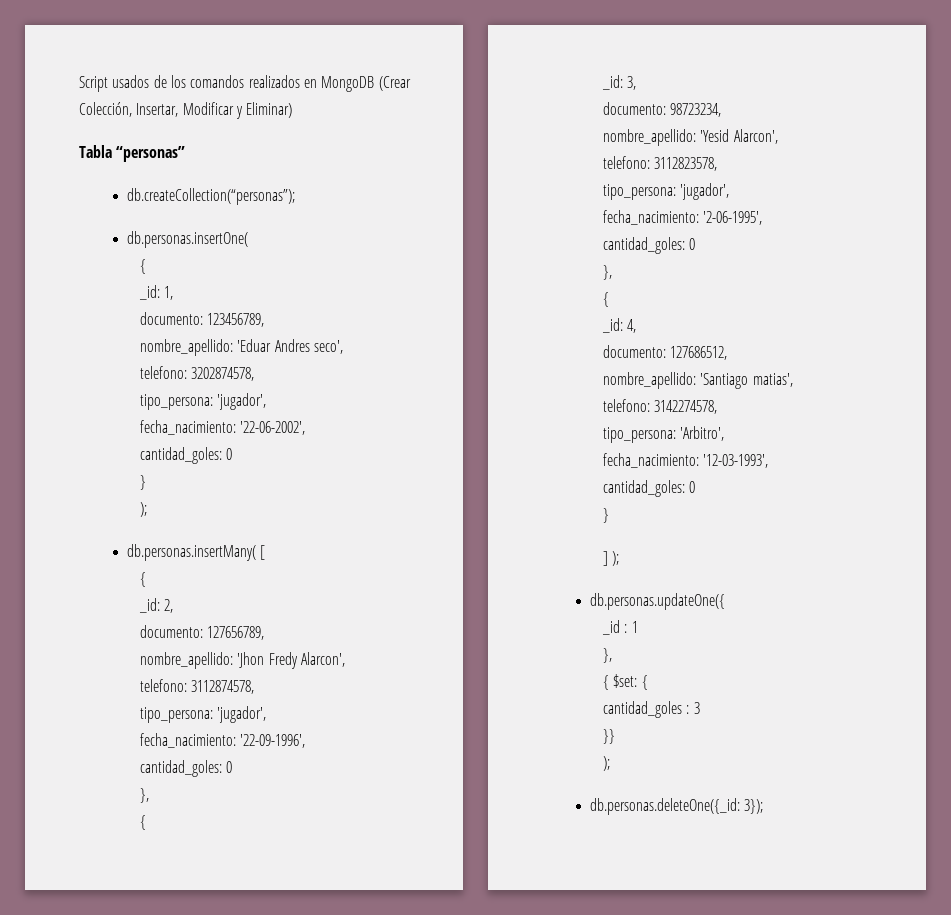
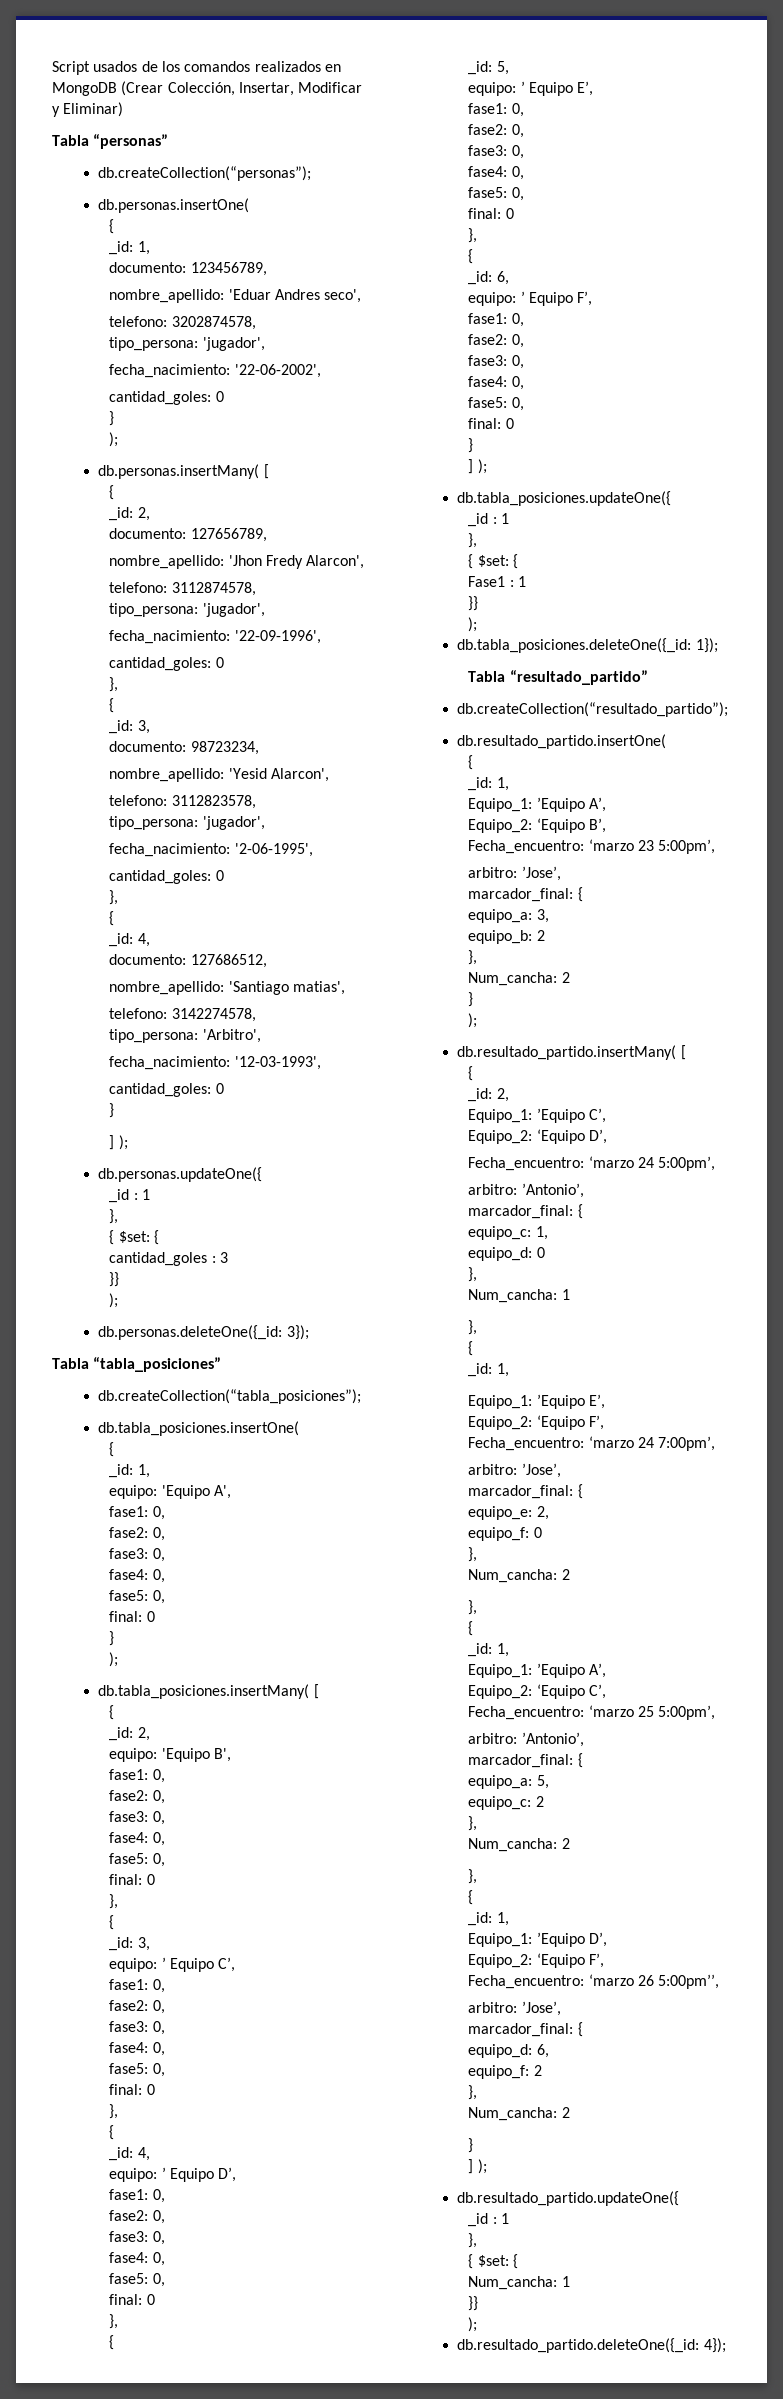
+ Tabla “tabla_posiciones”
+ db.createCollection(“tabla_posiciones”);
+ db.tabla_posiciones.insertOne(
+ {
+ _id: 1,
+ equipo: 'Equipo A',
+ fase1: 0,
+ fase2: 0,
+ fase3: 0,
+ fase4: 0,
+ fase5: 0,
+ final: 0
+ }
+ );
+ db.tabla_posiciones.insertMany( [
+ {
+ _id: 2,
+ equipo: 'Equipo B',
+ fase1: 0,
+ fase2: 0,
+ fase3: 0,
+ fase4: 0,
+ fase5: 0,
+ final: 0
+ },
+ {
+ _id: 3,
+ equipo: ’ Equipo C’,
+ fase1: 0,
+ fase2: 0,
+ fase3: 0,
+ fase4: 0,
+ fase5: 0,
+ final: 0
+ },
+ {
+ _id: 4,
+ equipo: ’ Equipo D’,
+ fase1: 0,
+ fase2: 0,
+ fase3: 0,
+ fase4: 0,
+ fase5: 0,
+ final: 0
+ },
+ {
+ _id: 5,
+ equipo: ’ Equipo E’,
+ fase1: 0,
+ fase2: 0,
+ fase3: 0,
+ fase4: 0,
+ fase5: 0,
+ final: 0
+ },
+ {
+ _id: 6,
+ equipo: ’ Equipo F’,
+ fase1: 0,
+ fase2: 0,
+ fase3: 0,
+ fase4: 0,
+ fase5: 0,
+ final: 0
+ }
+ ] );
+ db.tabla_posiciones.updateOne({
+ _id : 1
+ },
+ { $set: {
+ Fase1 : 1
+ }}
+ );
+ db.tabla_posiciones.deleteOne({_id: 1});
+ Tabla “resultado_partido”
+ db.createCollection(“resultado_partido”);
+ db.resultado_partido.insertOne(
+ {
+ _id: 1,
+ Equipo_1: ’Equipo A’,
+ Equipo_2: ‘Equipo B’,
+ Fecha_encuentro: ‘marzo 23 5:00pm’,
+ arbitro: ’Jose’,
+ marcador_final: {
+ equipo_a: 3,
+ equipo_b: 2
+ },
+ Num_cancha: 2
+ }
+ );
+ db.resultado_partido.insertMany( [
+ {
+ _id: 2,
+ Equipo_1: ’Equipo C’,
+ Equipo_2: ‘Equipo D’,
+ Fecha_encuentro: ‘marzo 24 5:00pm’,
+ arbitro: ’Antonio’,
+ marcador_final: {
+ equipo_c: 1,
+ equipo_d: 0
+ },
+ Num_cancha: 1
+ },
+ {
+ _id: 1,
+ Equipo_1: ’Equipo E’,
+ Equipo_2: ‘Equipo F’,
+ Fecha_encuentro: ‘marzo 24 7:00pm’,
+ arbitro: ’Jose’,
+ marcador_final: {
+ equipo_e: 2,
+ equipo_f: 0
+ },
+ Num_cancha: 2
+ },
+ {
+ _id: 1,
+ Equipo_1: ’Equipo A’,
+ Equipo_2: ‘Equipo C’,
+ Fecha_encuentro: ‘marzo 25 5:00pm’,
+ arbitro: ’Antonio’,
+ marcador_final: {
+ equipo_a: 5,
+ equipo_c: 2
+ },
+ Num_cancha: 2
+ },
+ {
+ _id: 1,
+ Equipo_1: ’Equipo D’,
+ Equipo_2: ‘Equipo F’,
+ Fecha_encuentro: ‘marzo 26 5:00pm’’,
+ arbitro: ’Jose’,
+ marcador_final: {
+ equipo_d: 6,
+ equipo_f: 2
+ },
+ Num_cancha: 2
+ }
+ ] );
+ db.resultado_partido.updateOne({
+ _id : 1
+ },
+ { $set: {
+ Num_cancha: 1
+ }}
+ );
+ db.resultado_partido.deleteOne({_id: 4});

